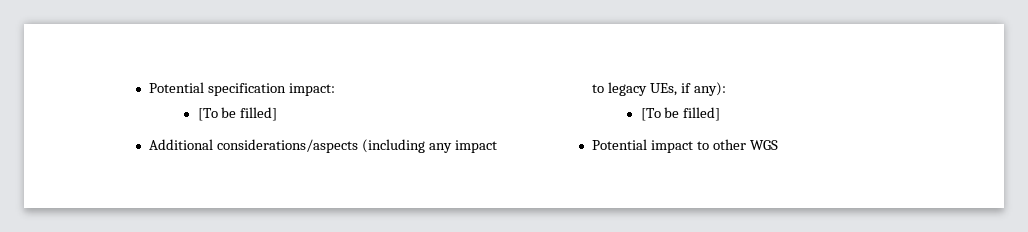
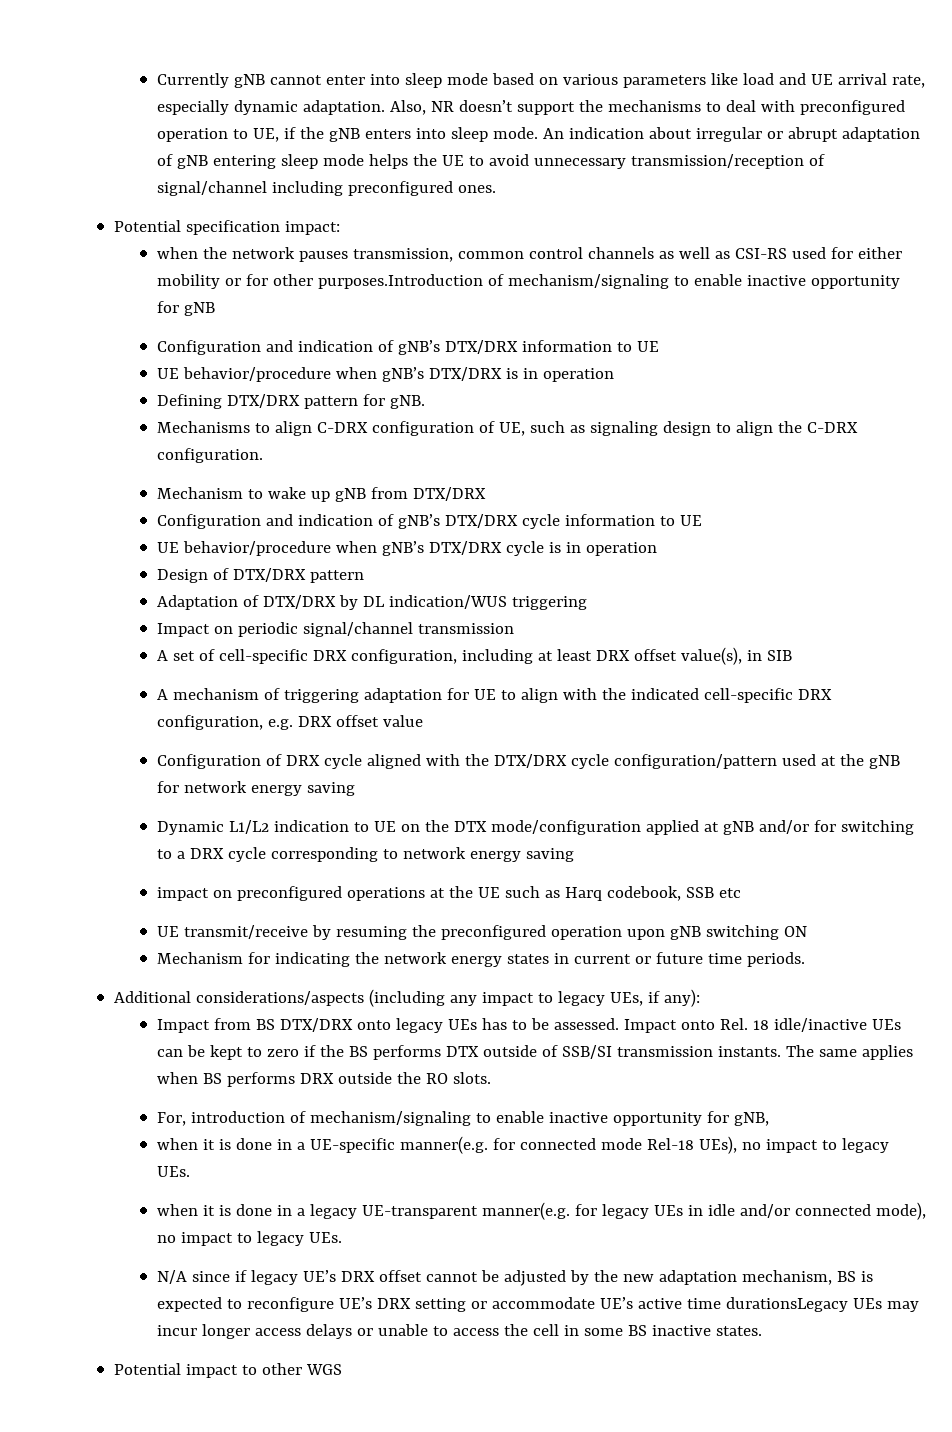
+ Currently gNB cannot enter into sleep mode based on various parameters like load and UE arrival rate, especially dynamic adaptation. Also, NR doesn’t support the mechanisms to deal with preconfigured operation to UE, if the gNB enters into sleep mode. An indication about irregular or abrupt adaptation of gNB entering sleep mode helps the UE to avoid unnecessary transmission/reception of signal/channel including preconfigured ones.
  Potential specification impact:
- [To be filled]
+ when the network pauses transmission, common control channels as well as CSI-RS used for either mobility or for other purposes.Introduction of mechanism/signaling to enable inactive opportunity for gNB
+ Configuration and indication of gNB’s DTX/DRX information to UE
+ UE behavior/procedure when gNB’s DTX/DRX is in operation
+ Defining DTX/DRX pattern for gNB.
+ Mechanisms to align C-DRX configuration of UE, such as signaling design to align the C-DRX configuration.
+ Mechanism to wake up gNB from DTX/DRX
+ Configuration and indication of gNB’s DTX/DRX cycle information to UE
+ UE behavior/procedure when gNB’s DTX/DRX cycle is in operation
+ Design of DTX/DRX pattern
+ Adaptation of DTX/DRX by DL indication/WUS triggering
+ Impact on periodic signal/channel transmission
+ A set of cell-specific DRX configuration, including at least DRX offset value(s), in SIB
+ A mechanism of triggering adaptation for UE to align with the indicated cell-specific DRX configuration, e.g. DRX offset value
+ Configuration of DRX cycle aligned with the DTX/DRX cycle configuration/pattern used at the gNB for network energy saving
+ Dynamic L1/L2 indication to UE on the DTX mode/configuration applied at gNB and/or for switching to a DRX cycle corresponding to network energy saving
+ impact on preconfigured operations at the UE such as Harq codebook, SSB etc
+ UE transmit/receive by resuming the preconfigured operation upon gNB switching ON
+ Mechanism for indicating the network energy states in current or future time periods.
  Additional considerations/aspects (including any impact to legacy UEs, if any):
- [To be filled]
+ Impact from BS DTX/DRX onto legacy UEs has to be assessed. Impact onto Rel. 18 idle/inactive UEs can be kept to zero if the BS performs DTX outside of SSB/SI transmission instants. The same applies when BS performs DRX outside the RO slots.
+ For, introduction of mechanism/signaling to enable inactive opportunity for gNB,
+ when it is done in a UE-specific manner(e.g. for connected mode Rel-18 UEs), no impact to legacy UEs.
+ when it is done in a legacy UE-transparent manner(e.g. for legacy UEs in idle and/or connected mode), no impact to legacy UEs.
+ N/A since if legacy UE’s DRX offset cannot be adjusted by the new adaptation mechanism, BS is expected to reconfigure UE’s DRX setting or accommodate UE’s active time durationsLegacy UEs may incur longer access delays or unable to access the cell in some BS inactive states.

